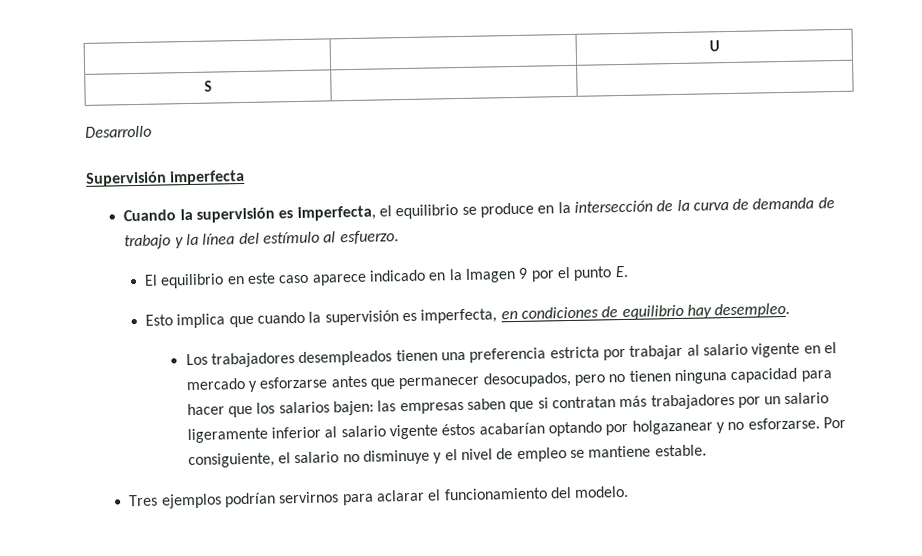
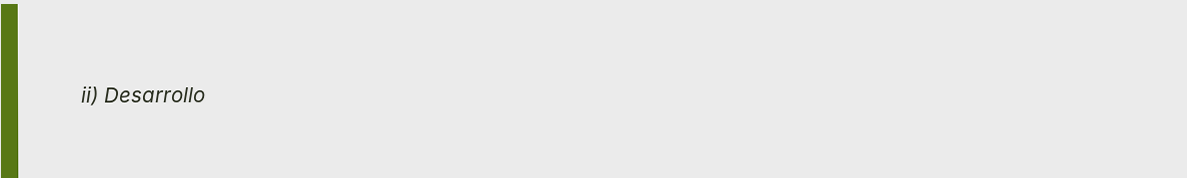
- | | U
- S | |
- Desarrollo
+ ii) Desarrollo
- Supervisión imperfecta
- Cuando la supervisión es imperfecta, el equilibrio se produce en la intersección de la curva de demanda de trabajo y la línea del estímulo al esfuerzo.
- El equilibrio en este caso aparece indicado en la Imagen 9 por el punto E.
- Esto implica que cuando la supervisión es imperfecta, en condiciones de equilibrio hay desempleo.
- Los trabajadores desempleados tienen una preferencia estricta por trabajar al salario vigente en el mercado y esforzarse antes que permanecer desocupados, pero no tienen ninguna capacidad para hacer que los salarios bajen: las empresas saben que si contratan más trabajadores por un salario ligeramente inferior al salario vigente éstos acabarían optando por holgazanear y no esforzarse. Por consiguiente, el salario no disminuye y el nivel de empleo se mantiene estable.
- Tres ejemplos podrían servirnos para aclarar el funcionamiento del modelo.

